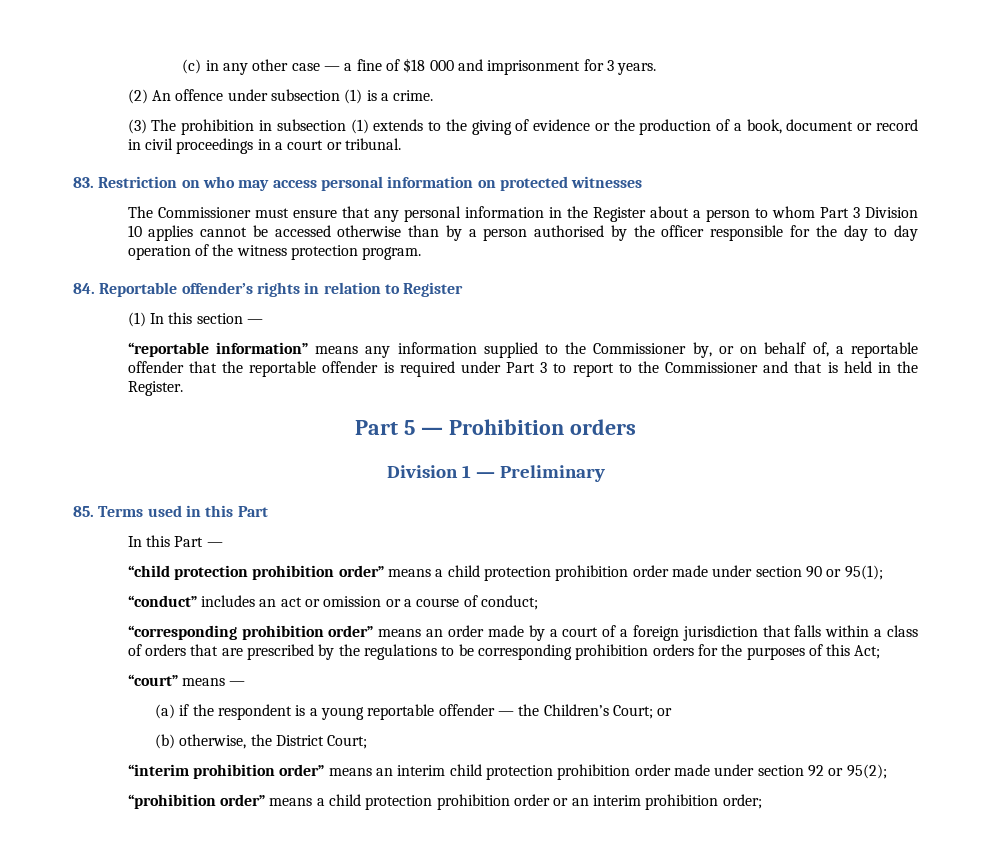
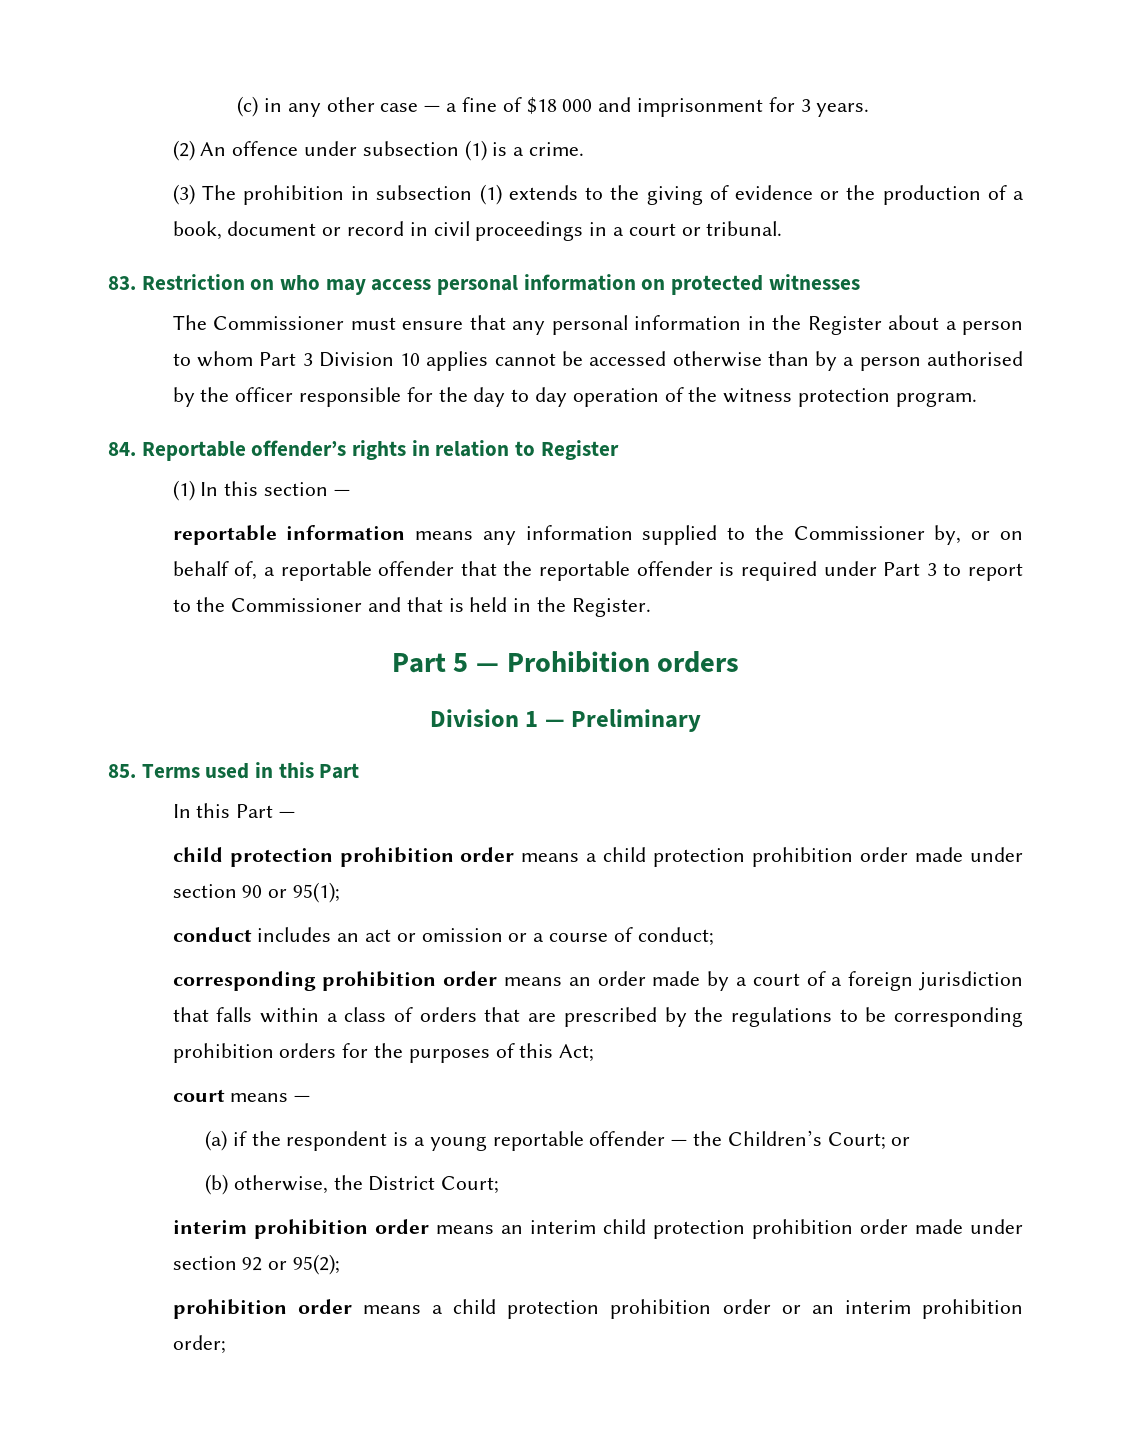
- “reportable information” means any information supplied to the Commissioner by, or on behalf of, a reportable offender that the reportable offender is required under Part 3 to report to the Commissioner and that is held in the Register.
+ reportable information means any information supplied to the Commissioner by, or on behalf of, a reportable offender that the reportable offender is required under Part 3 to report to the Commissioner and that is held in the Register.
- “child protection prohibition order” means a child protection prohibition order made under section 90 or 95(1);
+ child protection prohibition order means a child protection prohibition order made under section 90 or 95(1);
- “conduct” includes an act or omission or a course of conduct;
+ conduct includes an act or omission or a course of conduct;
- “corresponding prohibition order” means an order made by a court of a foreign jurisdiction that falls within a class of orders that are prescribed by the regulations to be corresponding prohibition orders for the purposes of this Act;
+ corresponding prohibition order means an order made by a court of a foreign jurisdiction that falls within a class of orders that are prescribed by the regulations to be corresponding prohibition orders for the purposes of this Act;
- “court” means —
+ court means —
- “interim prohibition order” means an interim child protection prohibition order made under section 92 or 95(2);
+ interim prohibition order means an interim child protection prohibition order made under section 92 or 95(2);
- “prohibition order” means a child protection prohibition order or an interim prohibition order;
+ prohibition order means a child protection prohibition order or an interim prohibition order;

